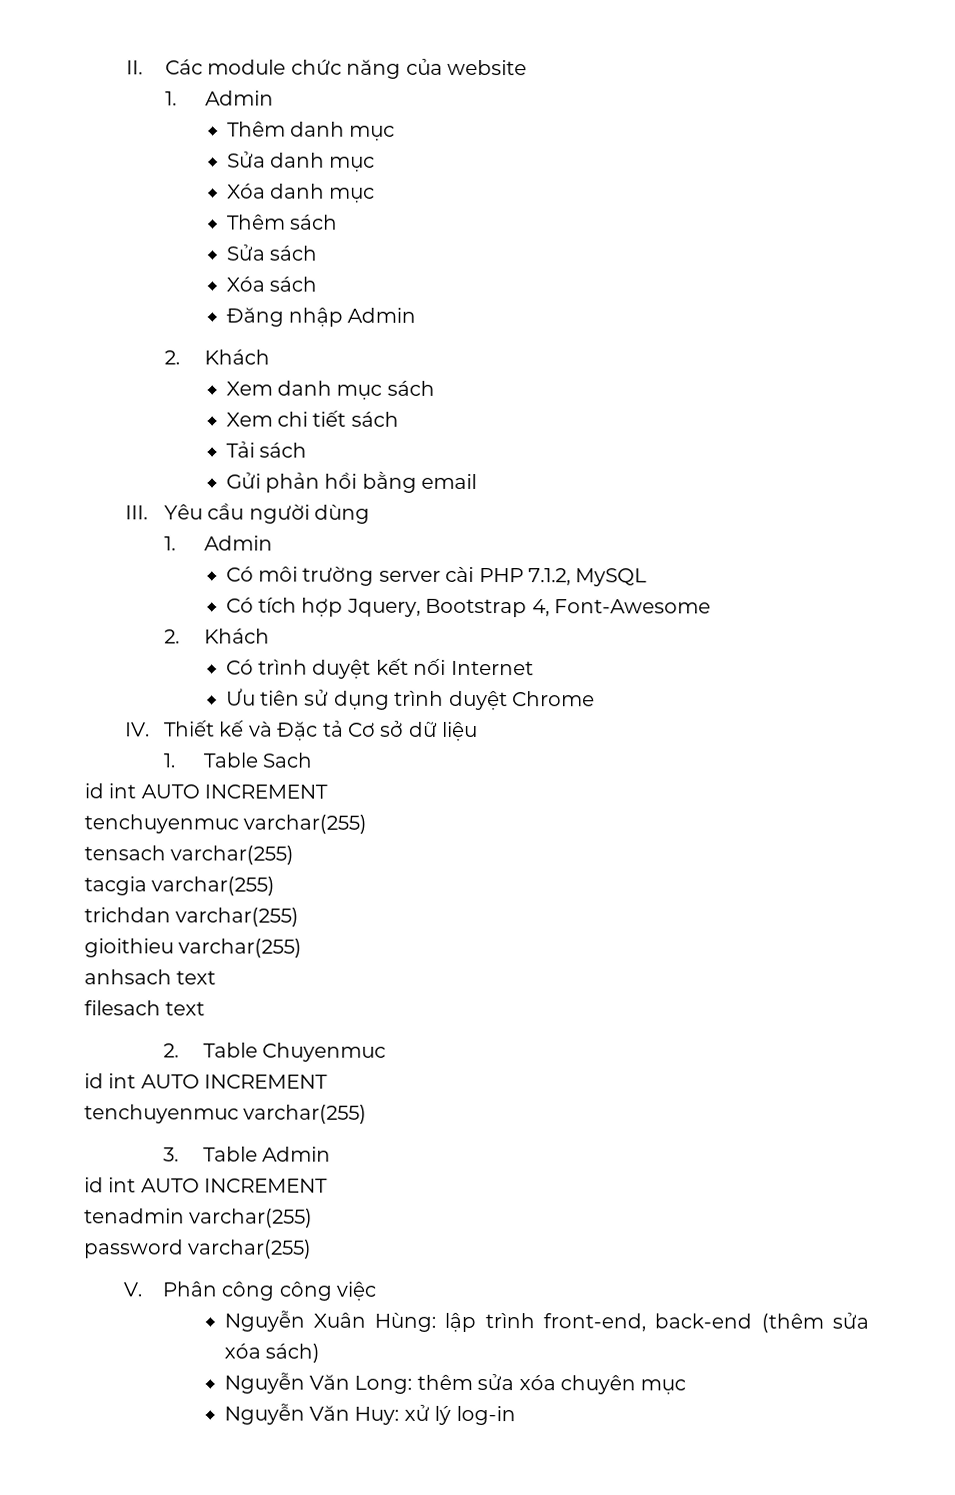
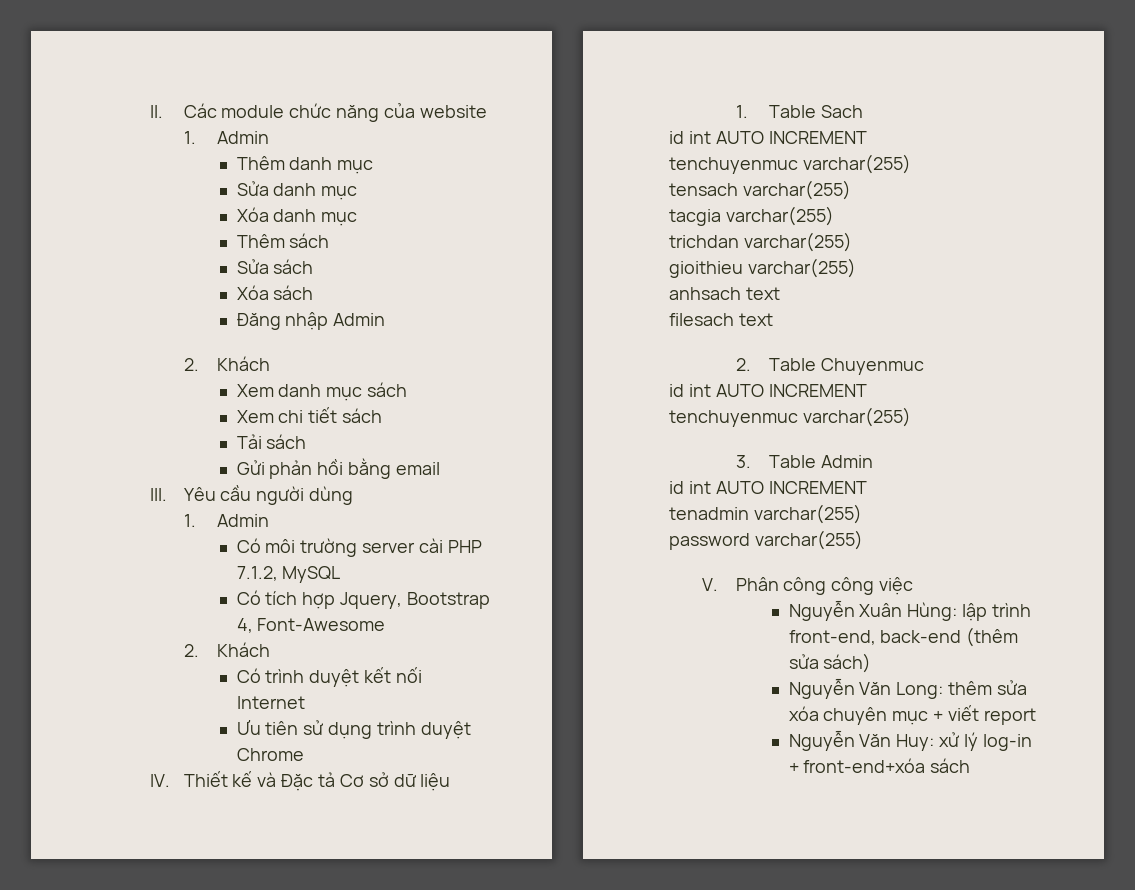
- Nguyễn Xuân Hùng: lập trình front-end, back-end (thêm sửa xóa sách)
+ Nguyễn Xuân Hùng: lập trình front-end, back-end (thêm sửa sách)
- Nguyễn Văn Long: thêm sửa xóa chuyên mục
+ Nguyễn Văn Long: thêm sửa xóa chuyên mục + viết report
- Nguyễn Văn Huy: xử lý log-in
+ Nguyễn Văn Huy: xử lý log-in + front-end+xóa sách

